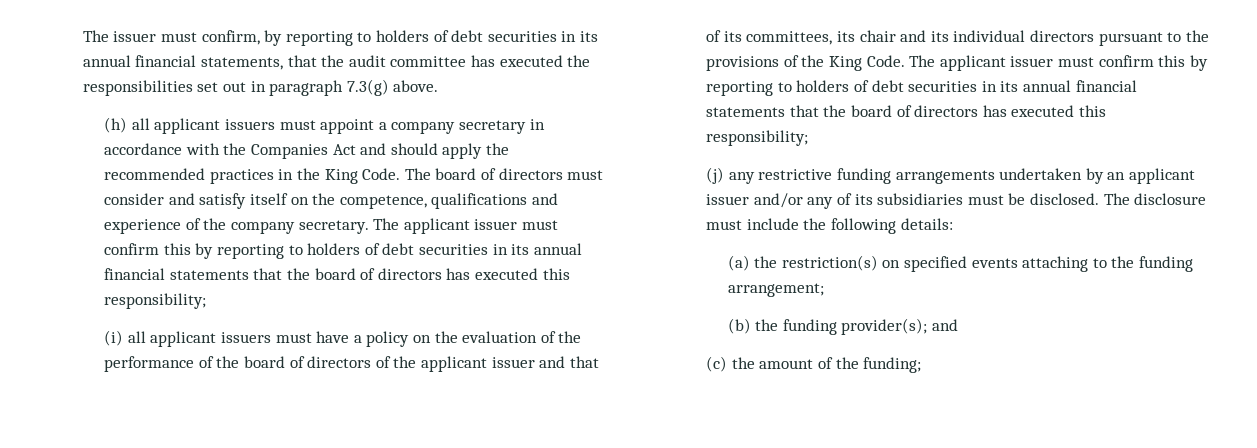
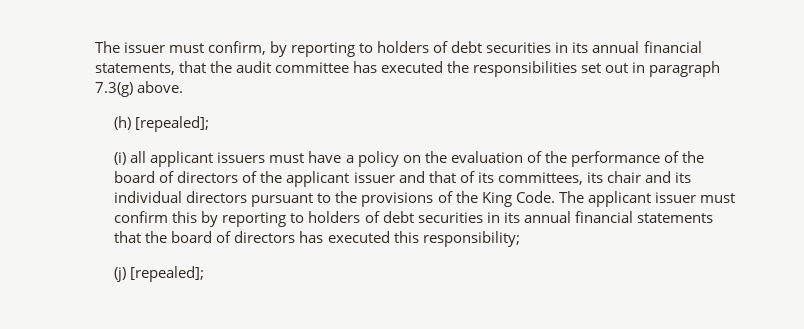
- (h) all applicant issuers must appoint a company secretary in accordance with the Companies Act and should apply the recommended practices in the King Code. The board of directors must consider and satisfy itself on the competence, qualifications and experience of the company secretary. The applicant issuer must confirm this by reporting to holders of debt securities in its annual financial statements that the board of directors has executed this responsibility;
+ (h) [repealed];
- (j) any restrictive funding arrangements undertaken by an applicant issuer and/or any of its subsidiaries must be disclosed. The disclosure must include the following details:
- (a) the restriction(s) on specified events attaching to the funding arrangement;
- (b) the funding provider(s); and
- (c) the amount of the funding;
+ (j) [repealed];

